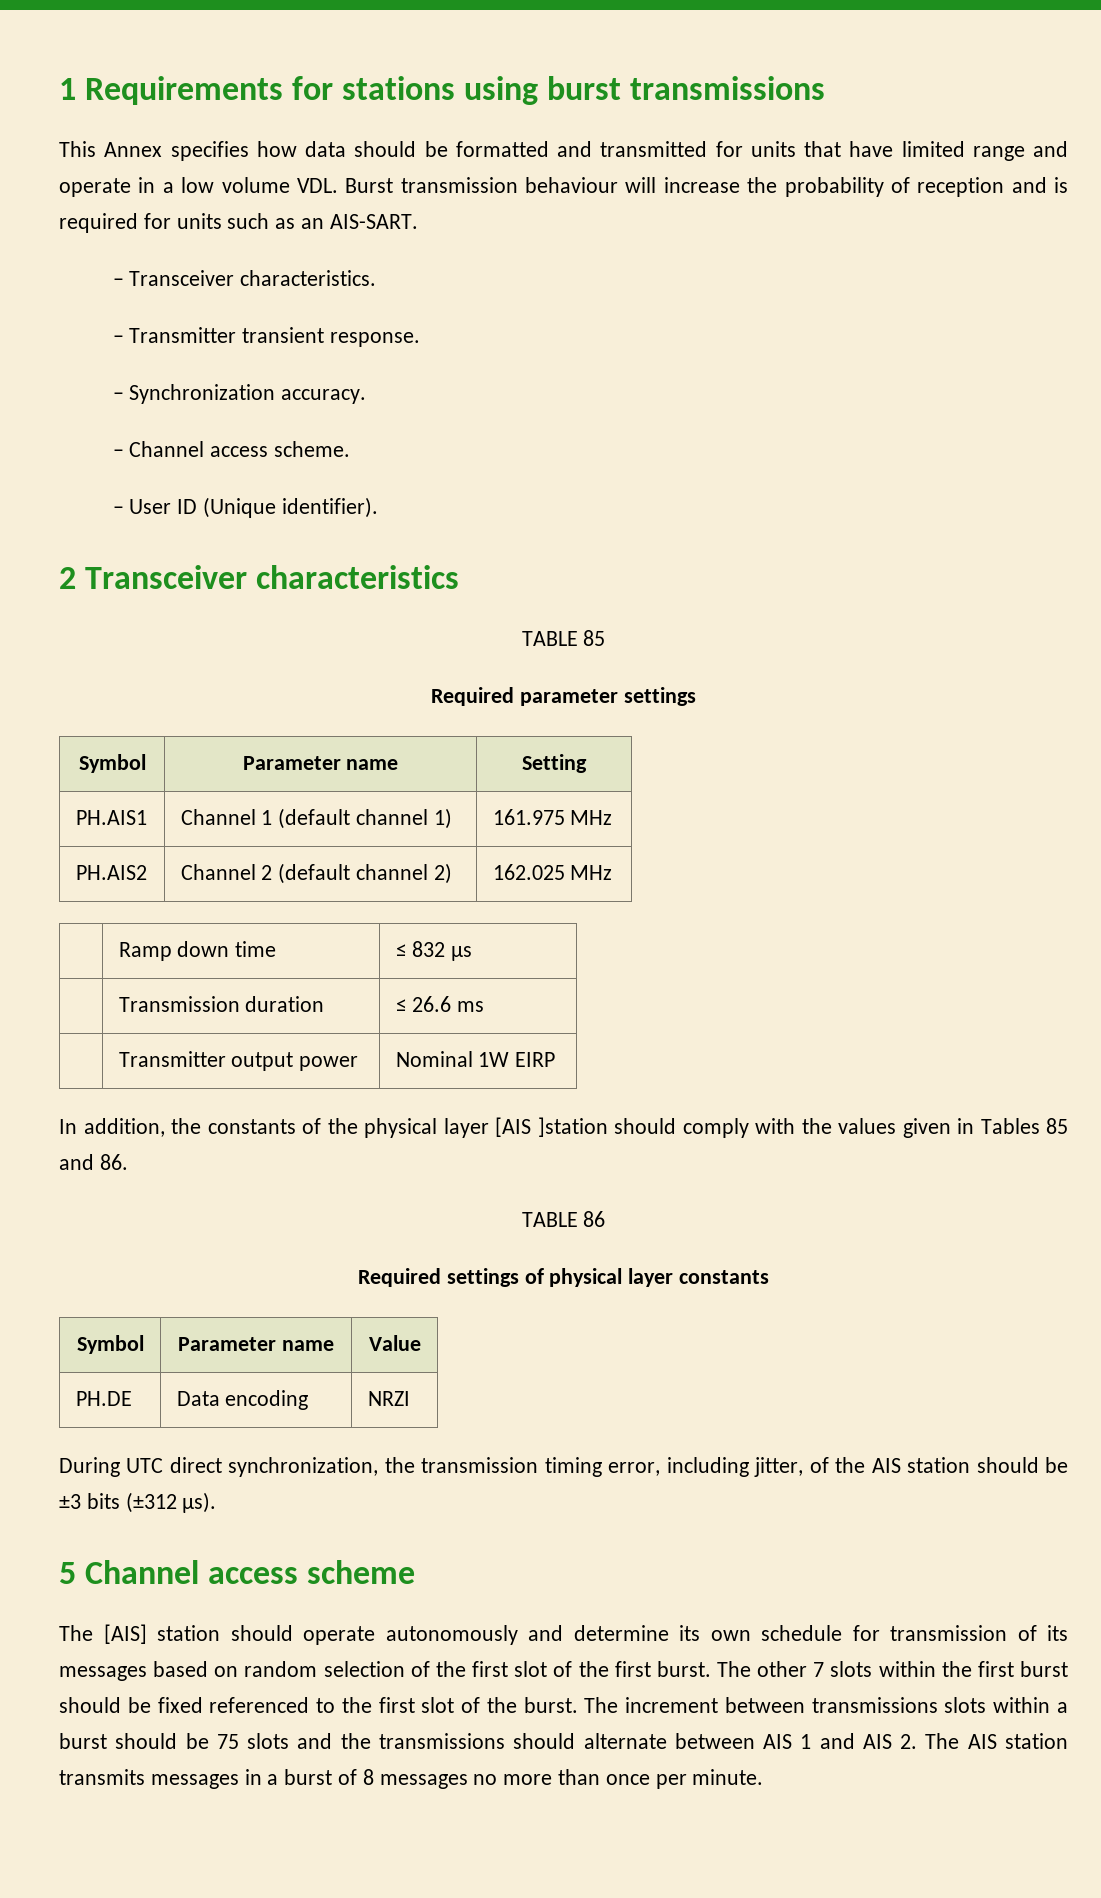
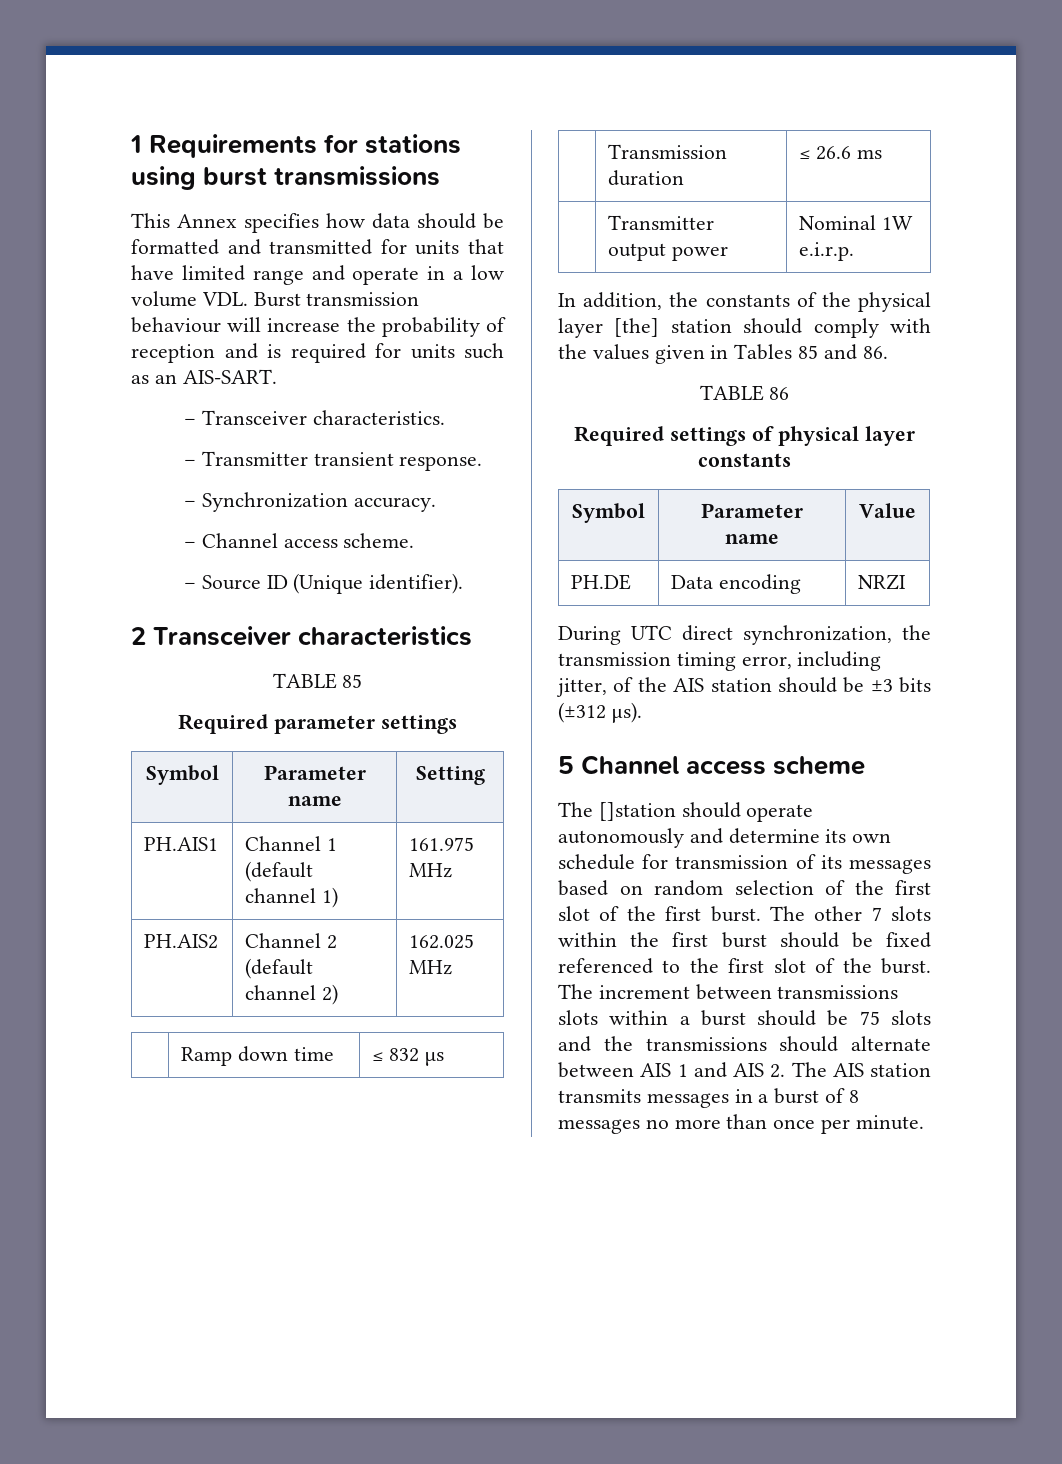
- – User ID (Unique identifier).
+ – Source ID (Unique identifier).
- | Transmitter output power | Nominal 1W EIRP
+ | Transmitter output power | Nominal 1W e.i.r.p.
- In addition, the constants of the physical layer [AIS ]station should comply with the values given in Tables 85 and 86.
+ In addition, the constants of the physical layer [the] station should comply with the values given in Tables 85 and 86.
- The [AIS] station should operate autonomously and determine its own schedule for transmission of its messages based on random selection of the first slot of the first burst.
+ The []station should operate autonomously and determine its own schedule for transmission of its messages based on random selection of the first slot of the first burst.

